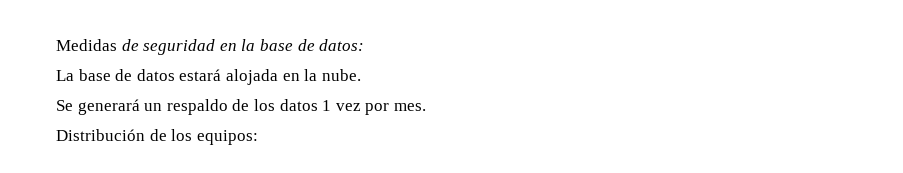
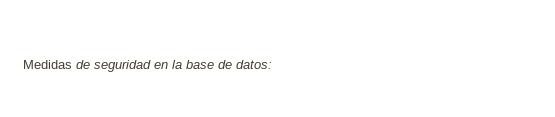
- La base de datos estará alojada en la nube.
- Se generará un respaldo de los datos 1 vez por mes.
- Distribución de los equipos:

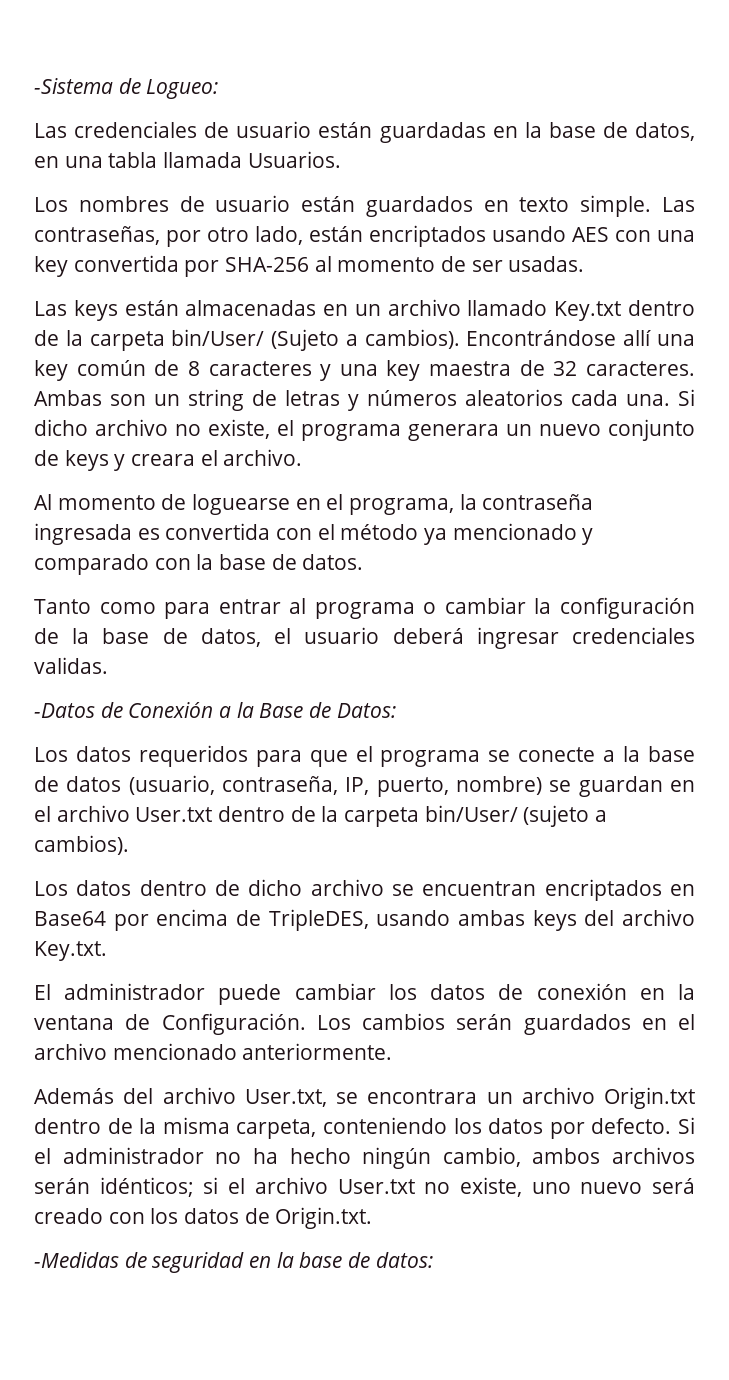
- Medidas de seguridad en la base de datos:
+ -Sistema de Logueo:
+ Las credenciales de usuario están guardadas en la base de datos, en una tabla llamada Usuarios.
+ Los nombres de usuario están guardados en texto simple. Las contraseñas, por otro lado, están encriptados usando AES con una key convertida por SHA-256 al momento de ser usadas.
+ Las keys están almacenadas en un archivo llamado Key.txt dentro de la carpeta bin/User/ (Sujeto a cambios). Encontrándose allí una key común de 8 caracteres y una key maestra de 32 caracteres. Ambas son un string de letras y números aleatorios cada una. Si dicho archivo no existe, el programa generara un nuevo conjunto de keys y creara el archivo.
+ Al momento de loguearse en el programa, la contraseña ingresada es convertida con el método ya mencionado y comparado con la base de datos.
+ Tanto como para entrar al programa o cambiar la configuración de la base de datos, el usuario deberá ingresar credenciales validas.
+ -Datos de Conexión a la Base de Datos:
+ Los datos requeridos para que el programa se conecte a la base de datos (usuario, contraseña, IP, puerto, nombre) se guardan en el archivo User.txt dentro de la carpeta bin/User/ (sujeto a cambios).
+ Los datos dentro de dicho archivo se encuentran encriptados en Base64 por encima de TripleDES, usando ambas keys del archivo Key.txt.
+ El administrador puede cambiar los datos de conexión en la ventana de Configuración. Los cambios serán guardados en el archivo mencionado anteriormente.
+ Además del archivo User.txt, se encontrara un archivo Origin.txt dentro de la misma carpeta, conteniendo los datos por defecto. Si el administrador no ha hecho ningún cambio, ambos archivos serán idénticos; si el archivo User.txt no existe, uno nuevo será creado con los datos de Origin.txt.
+ -Medidas de seguridad en la base de datos:

